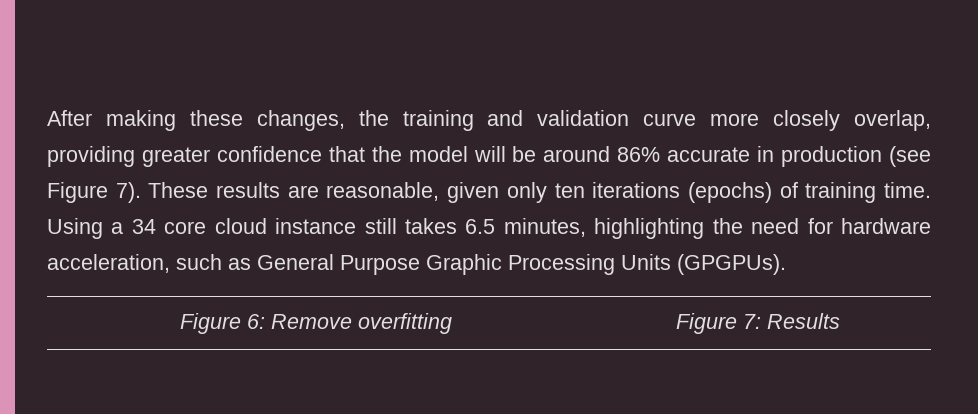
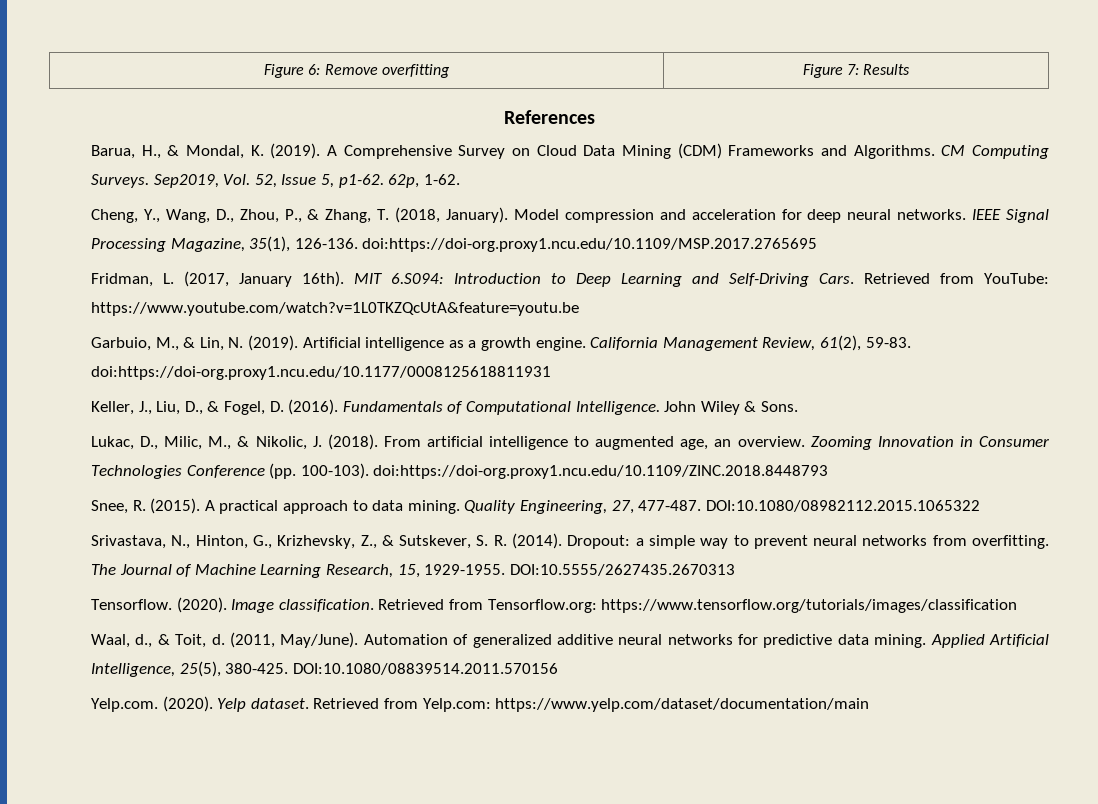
- After making these changes, the training and validation curve more closely overlap, providing greater confidence that the model will be around 86% accurate in production (see Figure 7). These results are reasonable, given only ten iterations (epochs) of training time. Using a 34 core cloud instance still takes 6.5 minutes, highlighting the need for hardware acceleration, such as General Purpose Graphic Processing Units (GPGPUs).
+ References
+ Barua, H., & Mondal, K. (2019). A Comprehensive Survey on Cloud Data Mining (CDM) Frameworks and Algorithms. CM Computing Surveys. Sep2019, Vol. 52, Issue 5, p1-62. 62p, 1-62.
+ Cheng, Y., Wang, D., Zhou, P., & Zhang, T. (2018, January). Model compression and acceleration for deep neural networks. IEEE Signal Processing Magazine, 35(1), 126-136. doi:https://doi-org.proxy1.ncu.edu/10.1109/MSP.2017.2765695
+ Fridman, L. (2017, January 16th). MIT 6.S094: Introduction to Deep Learning and Self-Driving Cars. Retrieved from YouTube: https://www.youtube.com/watch?v=1L0TKZQcUtA&feature=youtu.be
+ Garbuio, M., & Lin, N. (2019). Artificial intelligence as a growth engine. California Management Review, 61(2), 59-83. doi:https://doi-org.proxy1.ncu.edu/10.1177/0008125618811931
+ Keller, J., Liu, D., & Fogel, D. (2016). Fundamentals of Computational Intelligence. John Wiley & Sons.
+ Lukac, D., Milic, M., & Nikolic, J. (2018). From artificial intelligence to augmented age, an overview. Zooming Innovation in Consumer Technologies Conference (pp. 100-103). doi:https://doi-org.proxy1.ncu.edu/10.1109/ZINC.2018.8448793
+ Snee, R. (2015). A practical approach to data mining. Quality Engineering, 27, 477-487. DOI:10.1080/08982112.2015.1065322
+ Srivastava, N., Hinton, G., Krizhevsky, Z., & Sutskever, S. R. (2014). Dropout: a simple way to prevent neural networks from overfitting. The Journal of Machine Learning Research, 15, 1929-1955. DOI:10.5555/2627435.2670313
+ Tensorflow. (2020). Image classification. Retrieved from Tensorflow.org: https://www.tensorflow.org/tutorials/images/classification
+ Waal, d., & Toit, d. (2011, May/June). Automation of generalized additive neural networks for predictive data mining. Applied Artificial Intelligence, 25(5), 380-425. DOI:10.1080/08839514.2011.570156
+ Yelp.com. (2020). Yelp dataset. Retrieved from Yelp.com: https://www.yelp.com/dataset/documentation/main

